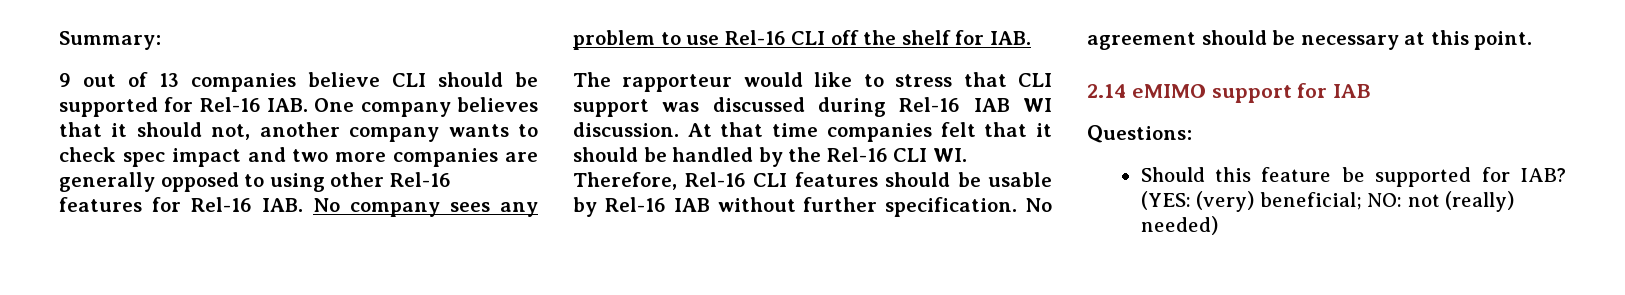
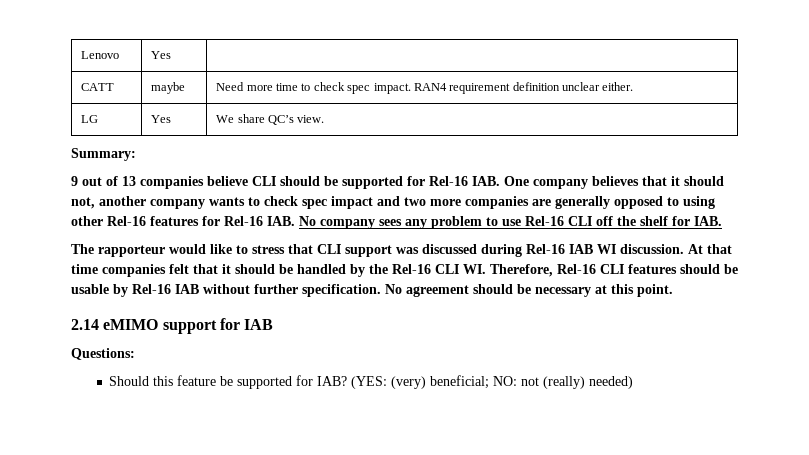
+ Lenovo | Yes |
+ CATT | maybe | Need more time to check spec impact. RAN4 requirement definition unclear either.
+ LG | Yes | We share QC’s view.

